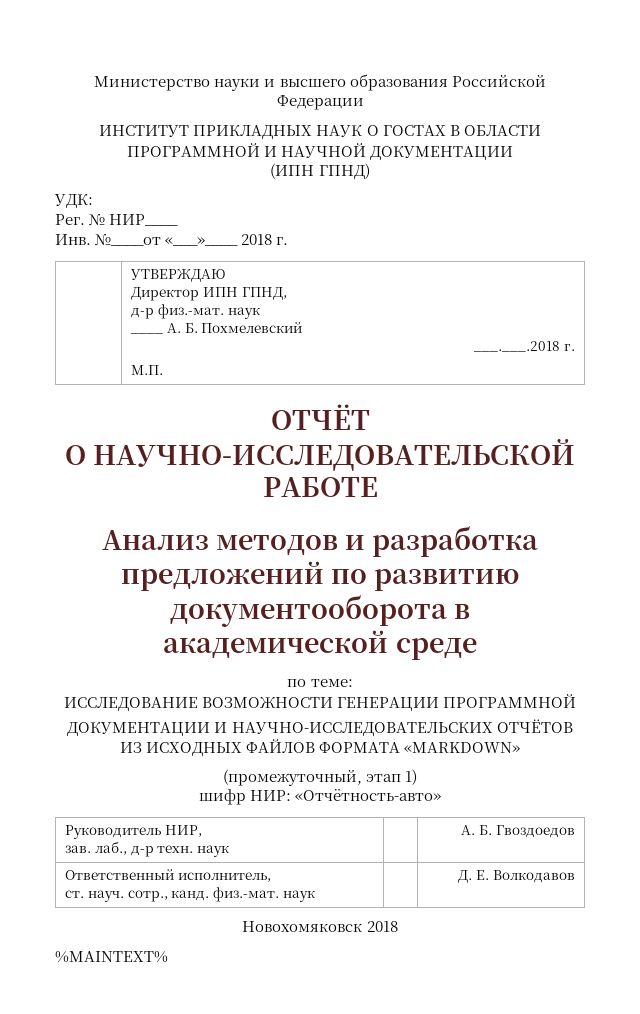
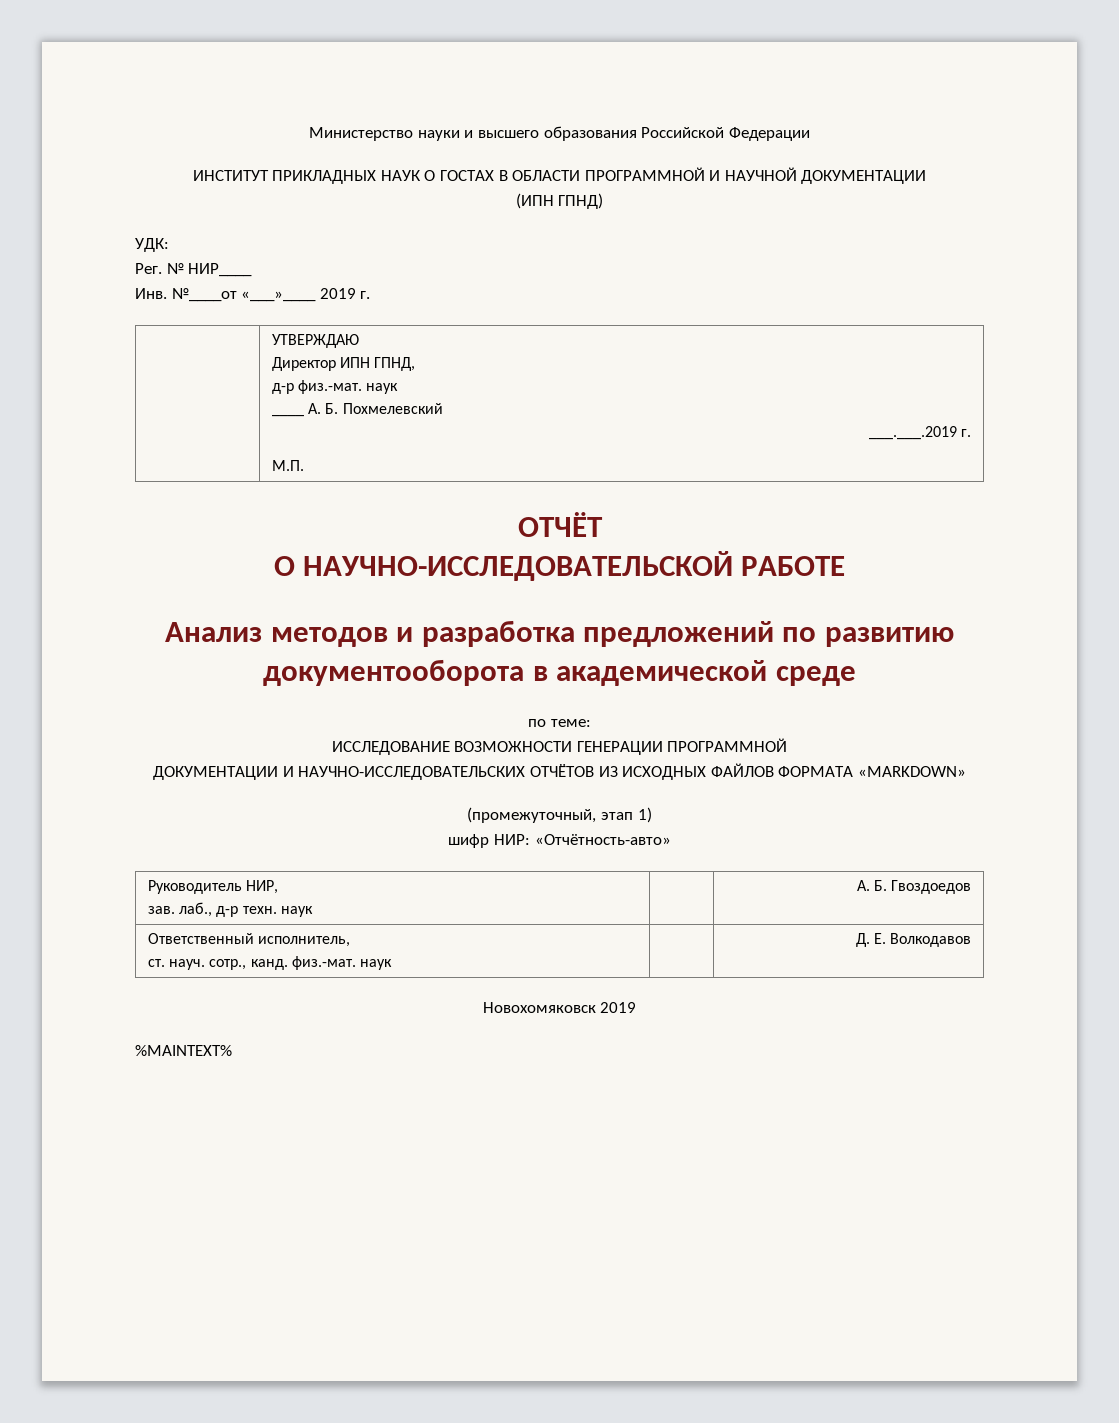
- Инв. №____от «___»____ 2018 г.
+ Инв. №____от «___»____ 2019 г.
  | УТВЕРЖДАЮ
  Директор ИПН ГПНД,
  д-р физ.-мат. наук
  ____ А. Б. Похмелевский
- ___.___.2018 г.
+ ___.___.2019 г.
- Новохомяковск 2018
+ Новохомяковск 2019

